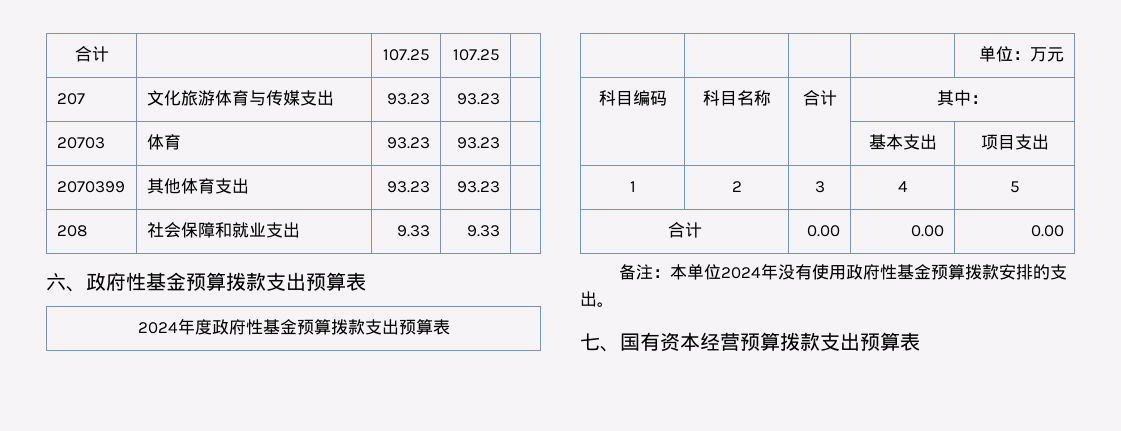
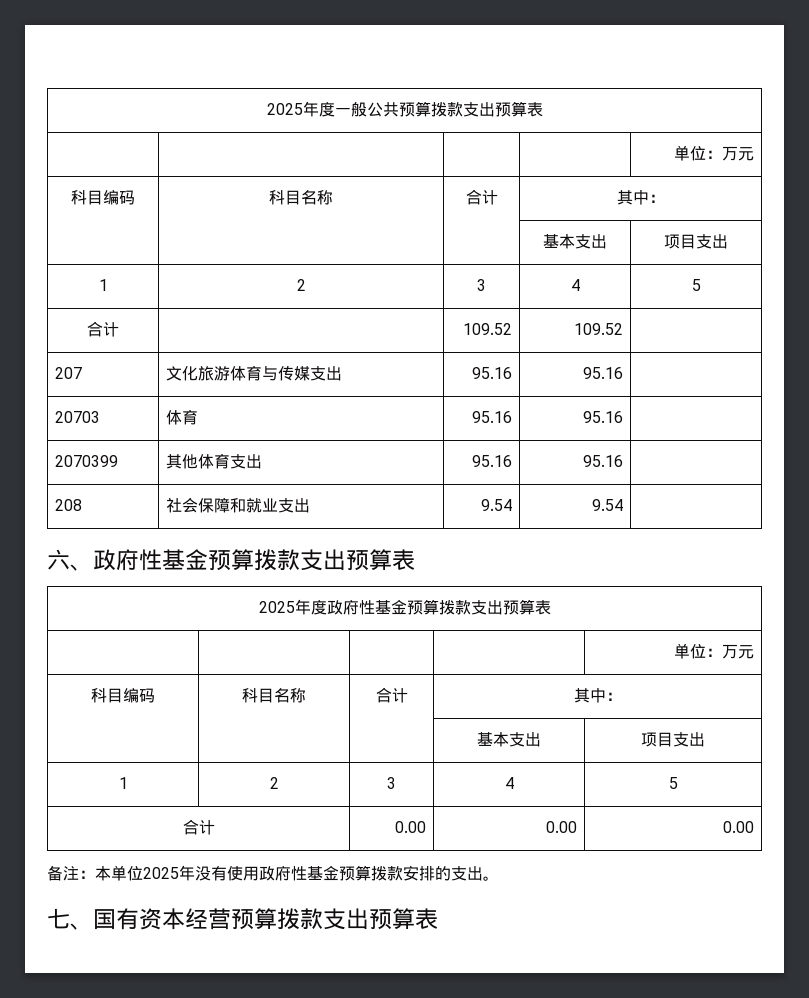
+ 2025年度一般公共预算拨款支出预算表
+ | | | | 单位：万元
+ 科目编码 | 科目名称 | 合计 | 其中：
+ | | | 基本支出 | 项目支出
+ 1 | 2 | 3 | 4 | 5
- 合计 | | 107.25 | 107.25 |
+ 合计 | | 109.52 | 109.52 |
- 207 | 文化旅游体育与传媒支出 | 93.23 | 93.23 |
+ 207 | 文化旅游体育与传媒支出 | 95.16 | 95.16 |
- 20703 | 体育 | 93.23 | 93.23 |
+ 20703 | 体育 | 95.16 | 95.16 |
- 2070399 | 其他体育支出 | 93.23 | 93.23 |
+ 2070399 | 其他体育支出 | 95.16 | 95.16 |
- 208 | 社会保障和就业支出 | 9.33 | 9.33 |
+ 208 | 社会保障和就业支出 | 9.54 | 9.54 |
- 2024年度政府性基金预算拨款支出预算表
+ 2025年度政府性基金预算拨款支出预算表
- 备注：本单位2024年没有使用政府性基金预算拨款安排的支出。
+ 备注：本单位2025年没有使用政府性基金预算拨款安排的支出。

